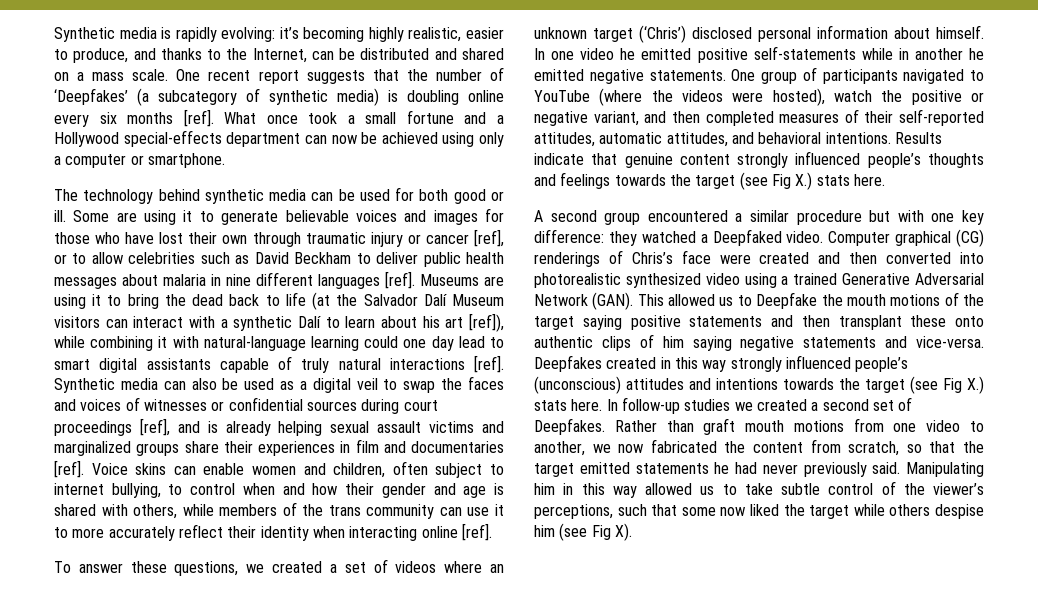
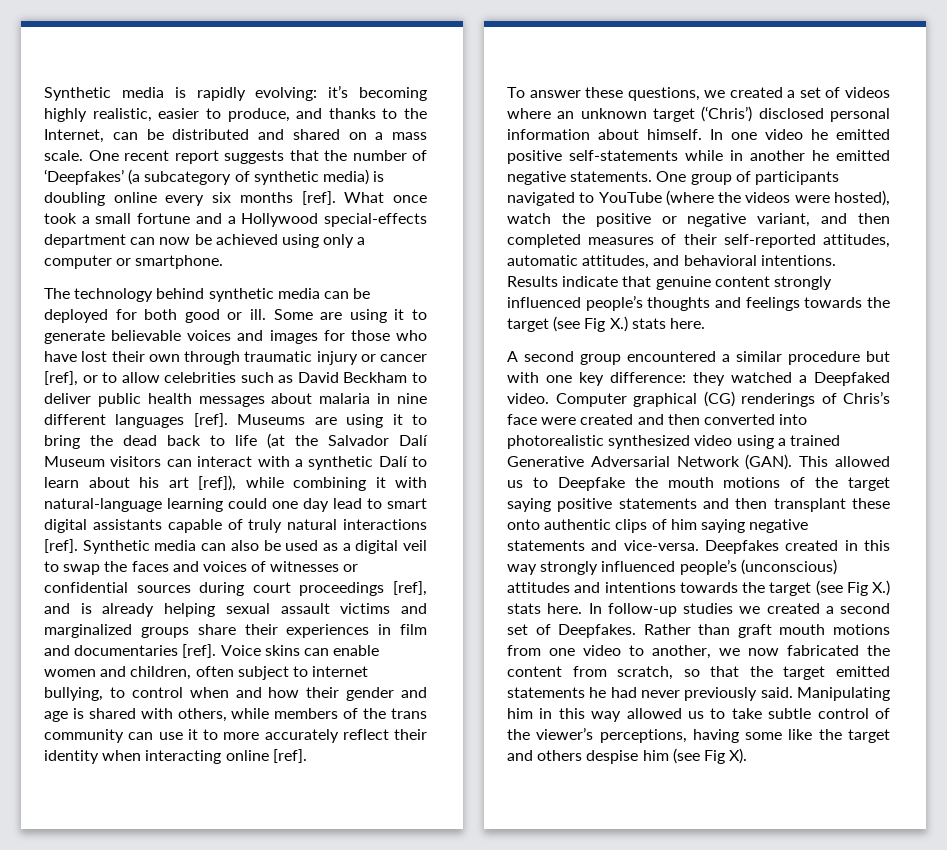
- The technology behind synthetic media can be used for both good or ill.
+ The technology behind synthetic media can be deployed for both good or ill.
- Manipulating him in this way allowed us to take subtle control of the viewer’s perceptions, such that some now liked the target while others despise him (see Fig X).
+ Manipulating him in this way allowed us to take subtle control of the viewer’s perceptions, having some like the target and others despise him (see Fig X).

